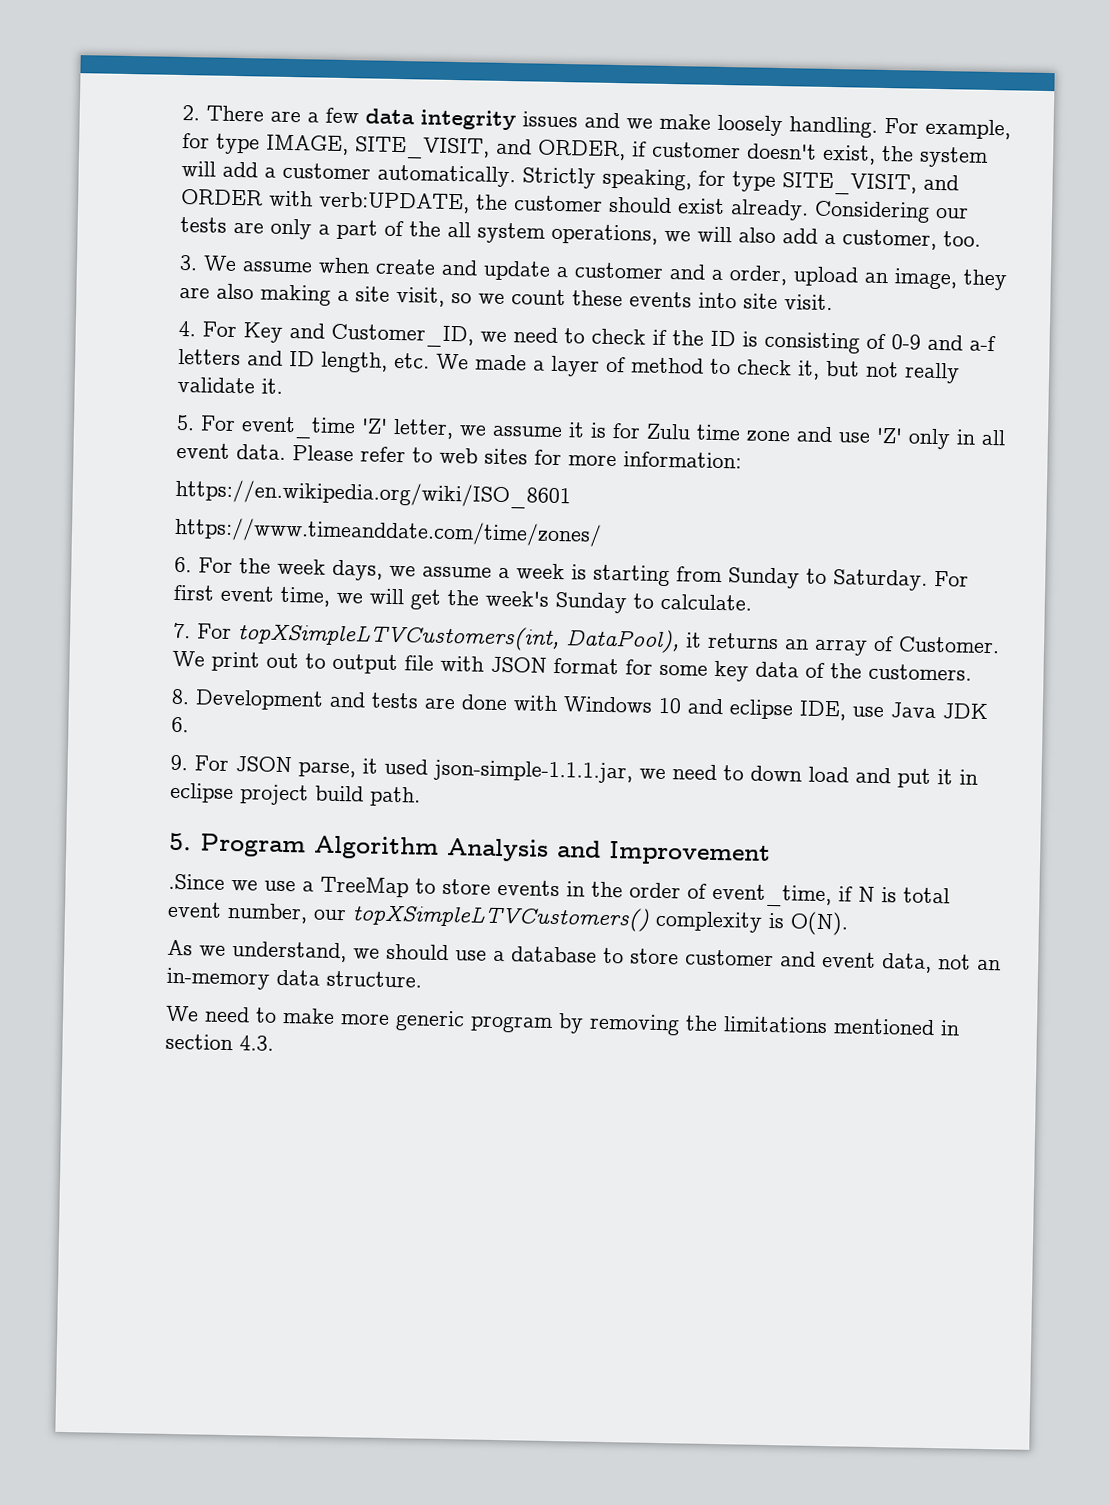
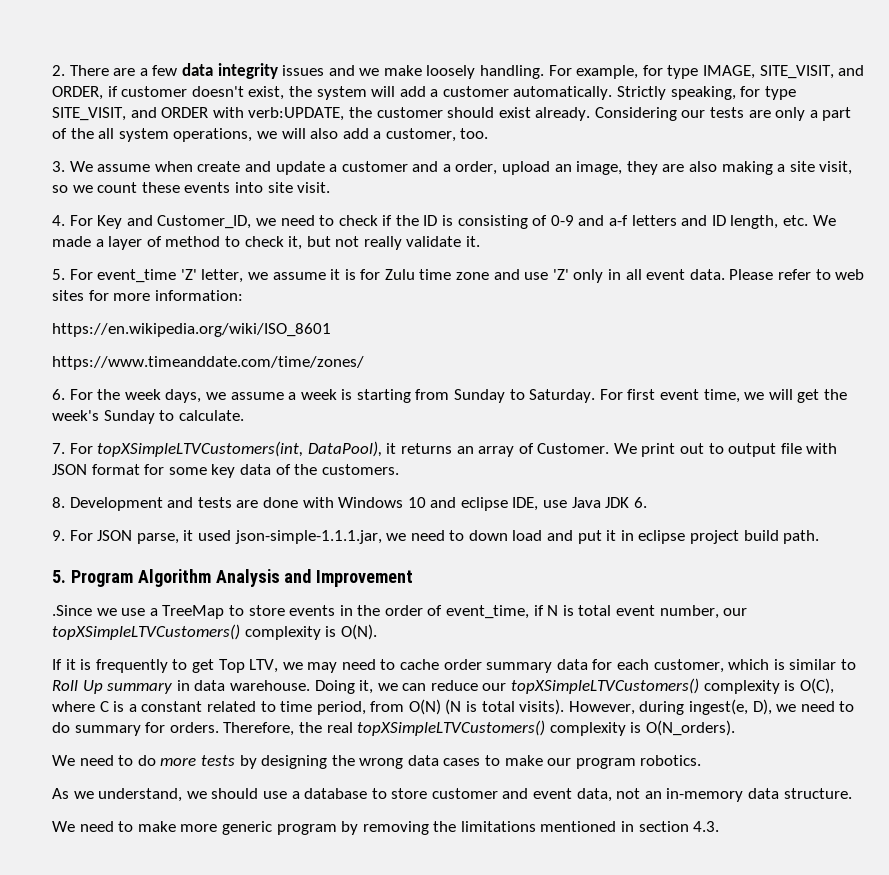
+ If it is frequently to get Top LTV, we may need to cache order summary data for each customer, which is similar to Roll Up summary in data warehouse. Doing it, we can reduce our topXSimpleLTVCustomers() complexity is O(C), where C is a constant related to time period, from O(N) (N is total visits). However, during ingest(e, D), we need to do summary for orders. Therefore, the real topXSimpleLTVCustomers() complexity is O(N_orders).
+ We need to do more tests by designing the wrong data cases to make our program robotics.

